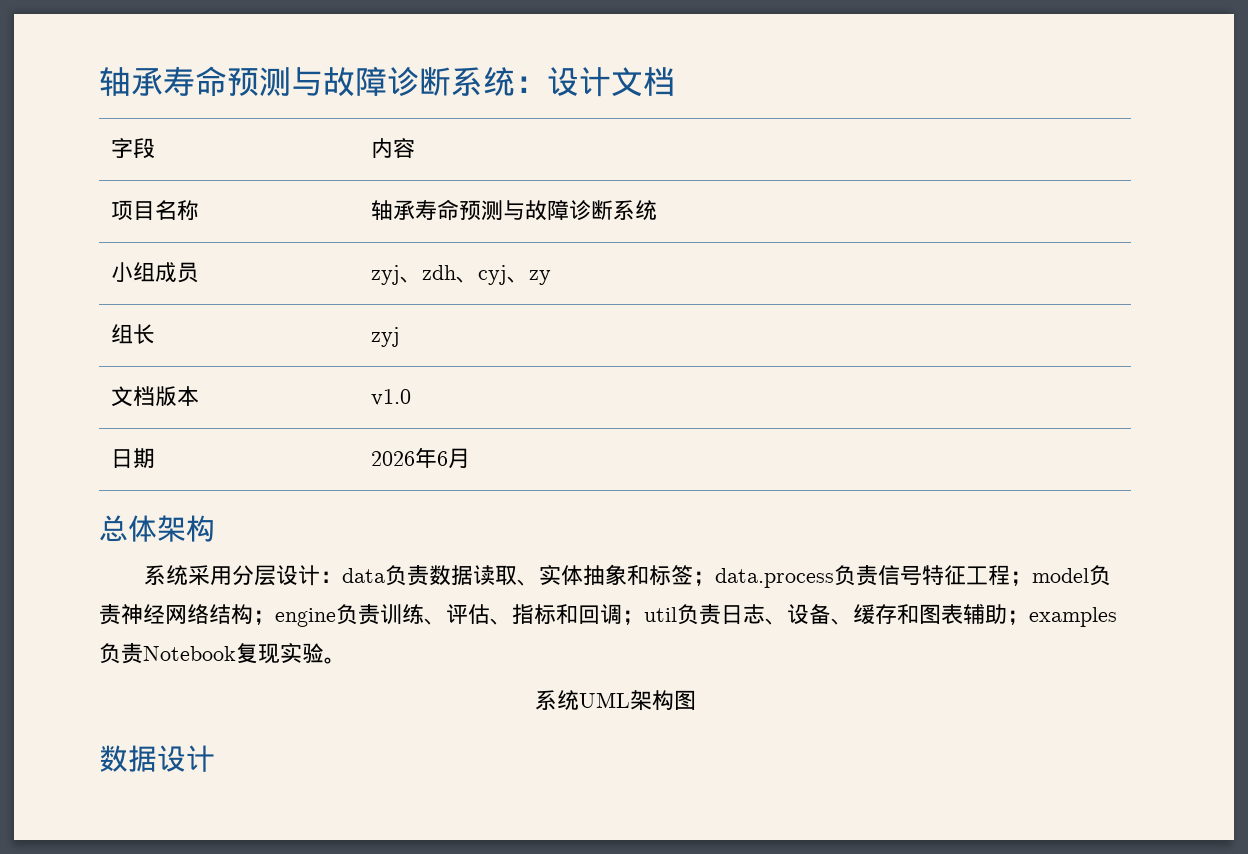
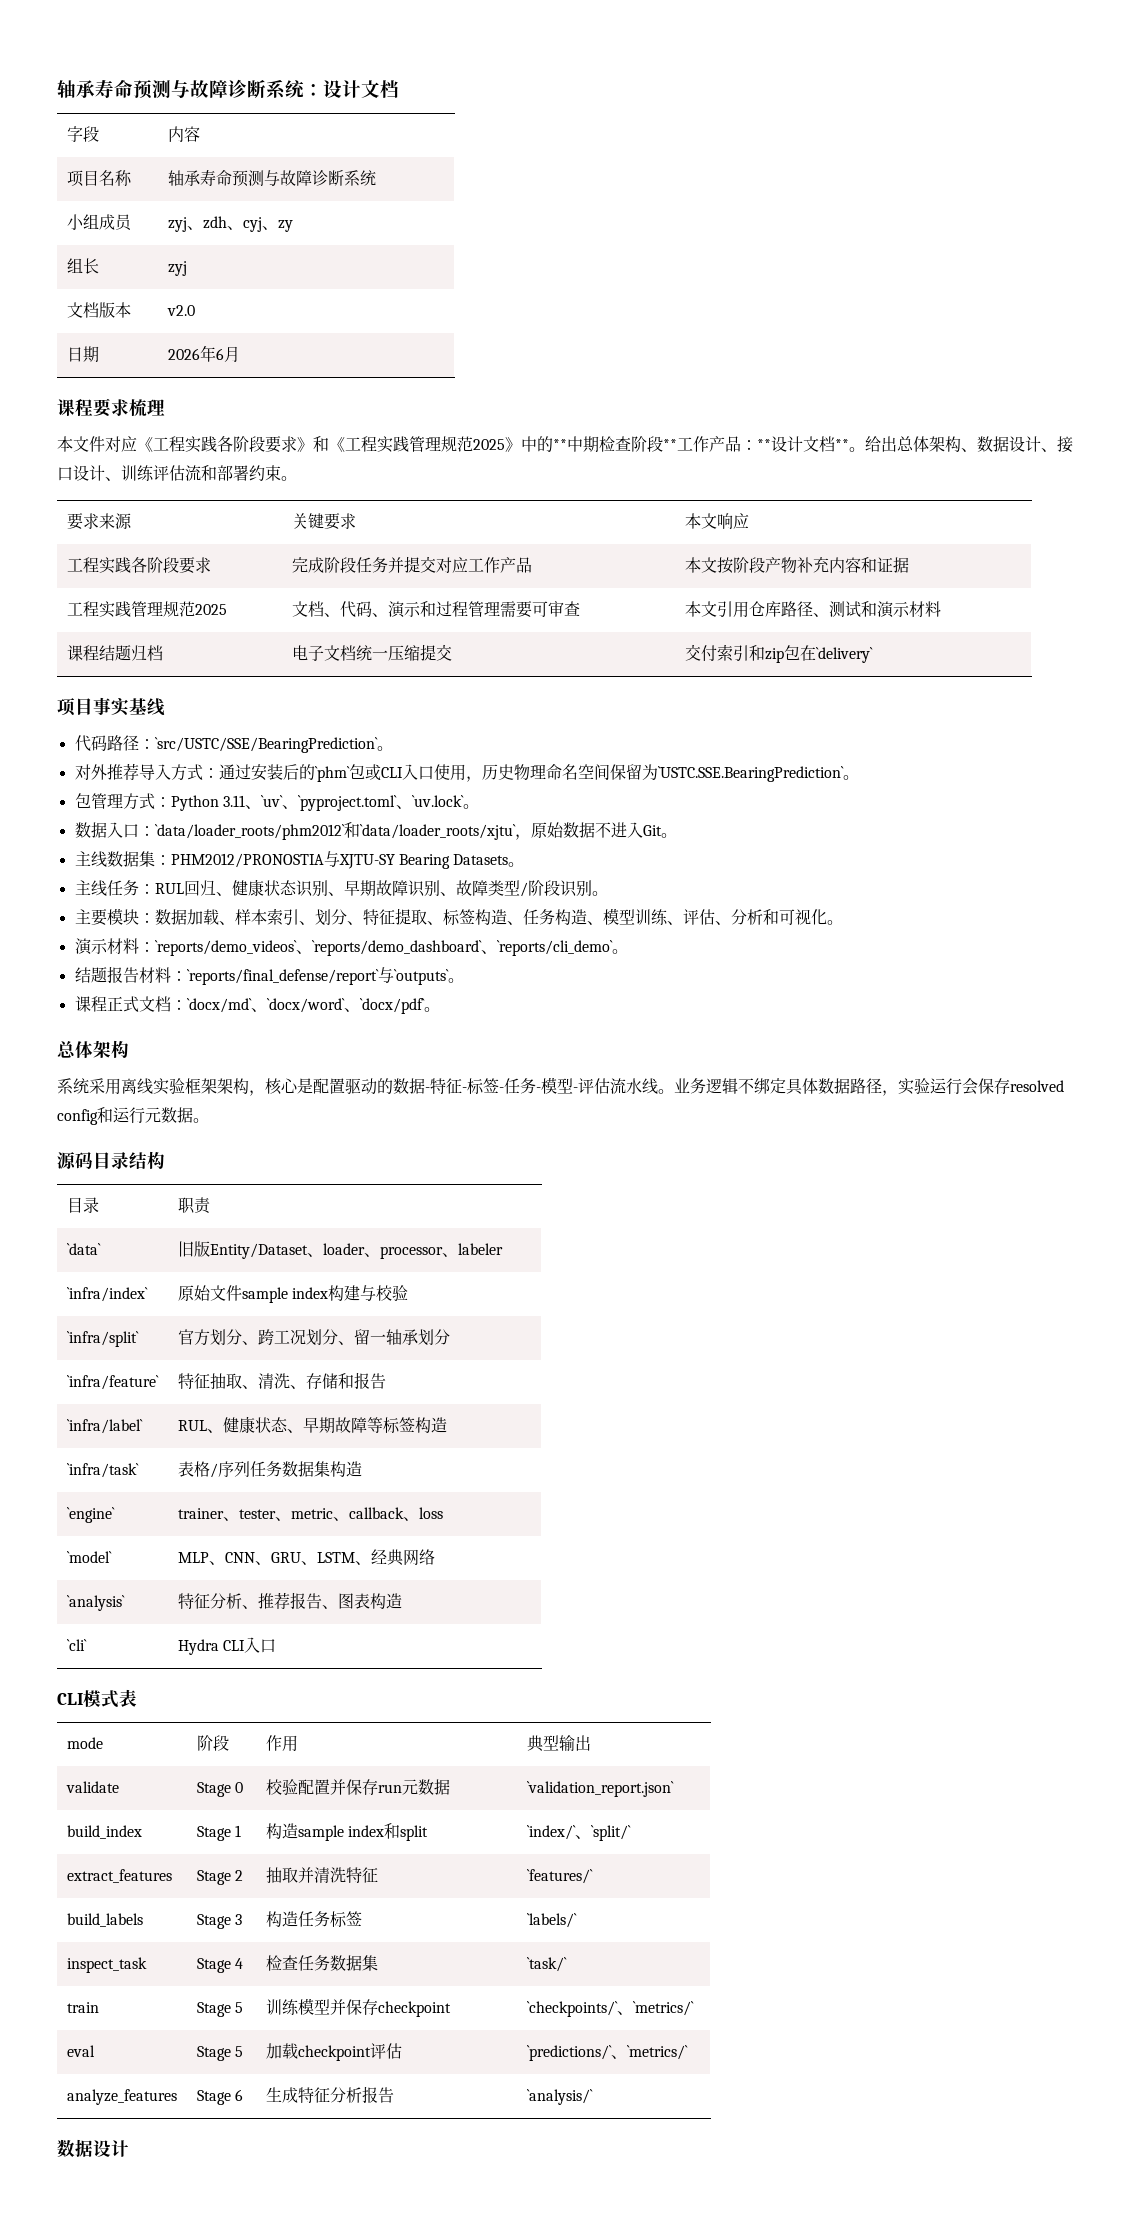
- 文档版本 | v1.0
+ 文档版本 | v2.0
+ 课程要求梳理
+ 本文件对应《工程实践各阶段要求》和《工程实践管理规范2025》中的**中期检查阶段**工作产品：**设计文档**。给出总体架构、数据设计、接口设计、训练评估流和部署约束。
+ 要求来源 | 关键要求 | 本文响应
+ 工程实践各阶段要求 | 完成阶段任务并提交对应工作产品 | 本文按阶段产物补充内容和证据
+ 工程实践管理规范2025 | 文档、代码、演示和过程管理需要可审查 | 本文引用仓库路径、测试和演示材料
+ 课程结题归档 | 电子文档统一压缩提交 | 交付索引和zip包在`delivery`
+ 项目事实基线
+ 代码路径：`src/USTC/SSE/BearingPrediction`。
+ 对外推荐导入方式：通过安装后的`phm`包或CLI入口使用，历史物理命名空间保留为`USTC.SSE.BearingPrediction`。
+ 包管理方式：Python 3.11、`uv`、`pyproject.toml`、`uv.lock`。
+ 数据入口：`data/loader_roots/phm2012`和`data/loader_roots/xjtu`，原始数据不进入Git。
+ 主线数据集：PHM2012/PRONOSTIA与XJTU-SY Bearing Datasets。
+ 主线任务：RUL回归、健康状态识别、早期故障识别、故障类型/阶段识别。
+ 主要模块：数据加载、样本索引、划分、特征提取、标签构造、任务构造、模型训练、评估、分析和可视化。
+ 演示材料：`reports/demo_videos`、`reports/demo_dashboard`、`reports/cli_demo`。
+ 结题报告材料：`reports/final_defense/report`与`outputs`。
+ 课程正式文档：`docx/md`、`docx/word`、`docx/pdf`。
  总体架构
- 系统采用分层设计：data负责数据读取、实体抽象和标签；data.process负责信号特征工程；model负责神经网络结构；engine负责训练、评估、指标和回调；util负责日志、设备、缓存和图表辅助；examples负责Notebook复现实验。
- 系统UML架构图
+ 系统采用离线实验框架架构，核心是配置驱动的数据-特征-标签-任务-模型-评估流水线。业务逻辑不绑定具体数据路径，实验运行会保存resolved config和运行元数据。
+ 源码目录结构
+ 目录 | 职责
+ `data` | 旧版Entity/Dataset、loader、processor、labeler
+ `infra/index` | 原始文件sample index构建与校验
+ `infra/split` | 官方划分、跨工况划分、留一轴承划分
+ `infra/feature` | 特征抽取、清洗、存储和报告
+ `infra/label` | RUL、健康状态、早期故障等标签构造
+ `infra/task` | 表格/序列任务数据集构造
+ `engine` | trainer、tester、metric、callback、loss
+ `model` | MLP、CNN、GRU、LSTM、经典网络
+ `analysis` | 特征分析、推荐报告、图表构造
+ `cli` | Hydra CLI入口
+ CLI模式表
+ mode | 阶段 | 作用 | 典型输出
+ validate | Stage 0 | 校验配置并保存run元数据 | `validation_report.json`
+ build_index | Stage 1 | 构造sample index和split | `index/`、`split/`
+ extract_features | Stage 2 | 抽取并清洗特征 | `features/`
+ build_labels | Stage 3 | 构造任务标签 | `labels/`
+ inspect_task | Stage 4 | 检查任务数据集 | `task/`
+ train | Stage 5 | 训练模型并保存checkpoint | `checkpoints/`、`metrics/`
+ eval | Stage 5 | 加载checkpoint评估 | `predictions/`、`metrics/`
+ analyze_features | Stage 6 | 生成特征分析报告 | `analysis/`

